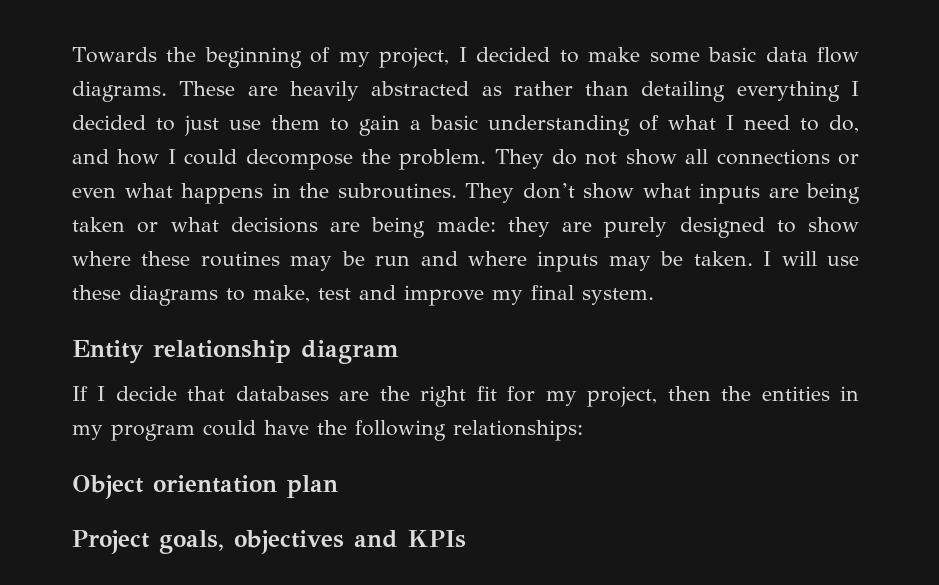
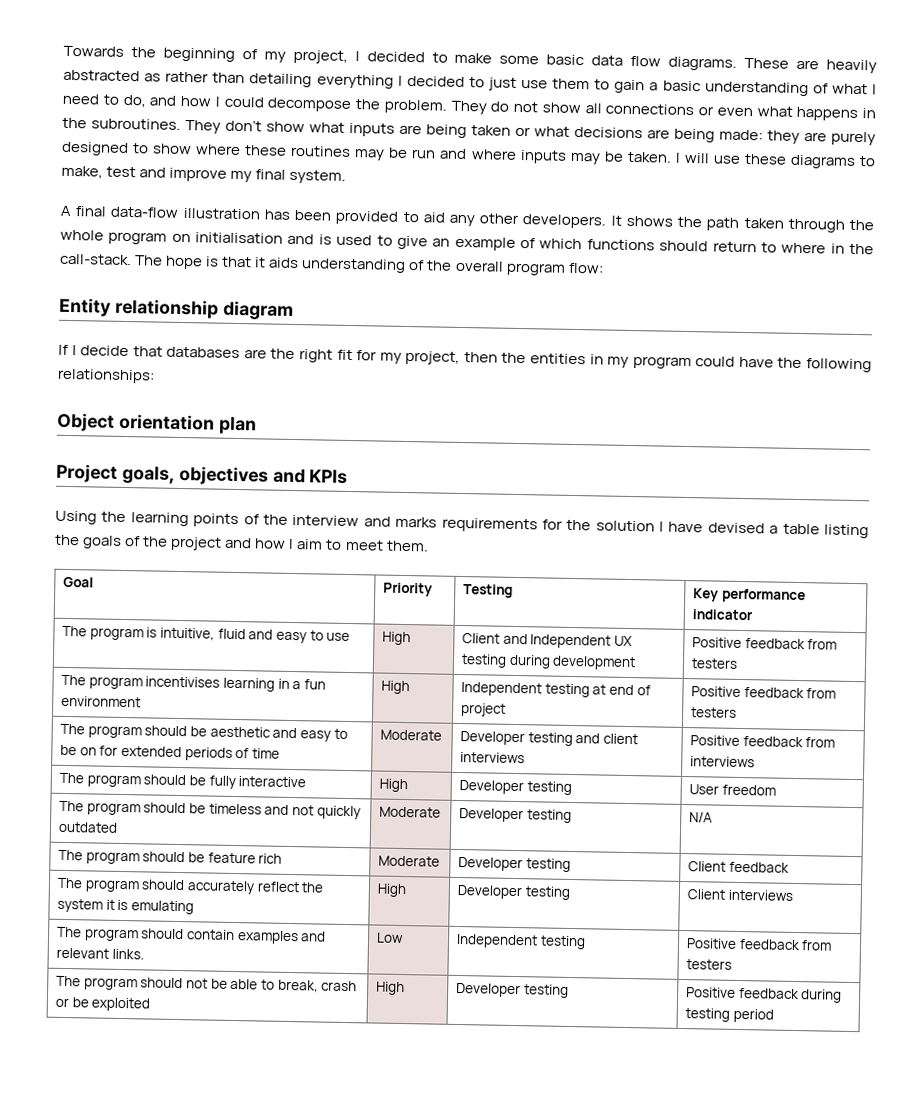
+ A final data-flow illustration has been provided to aid any other developers. It shows the path taken through the whole program on initialisation and is used to give an example of which functions should return to where in the call-stack. The hope is that it aids understanding of the overall program flow:
+ Using the learning points of the interview and marks requirements for the solution I have devised a table listing the goals of the project and how I aim to meet them.
+ Goal | Priority | Testing | Key performance indicator
+ The program is intuitive, fluid and easy to use | High | Client and Independent UX testing during development | Positive feedback from testers
+ The program incentivises learning in a fun environment | High | Independent testing at end of project | Positive feedback from testers
+ The program should be aesthetic and easy to be on for extended periods of time | Moderate | Developer testing and client interviews | Positive feedback from interviews
+ The program should be fully interactive | High | Developer testing | User freedom
+ The program should be timeless and not quickly outdated | Moderate | Developer testing | N/A
+ The program should be feature rich | Moderate | Developer testing | Client feedback
+ The program should accurately reflect the system it is emulating | High | Developer testing | Client interviews
+ The program should contain examples and relevant links. | Low | Independent testing | Positive feedback from testers
+ The program should not be able to break, crash or be exploited | High | Developer testing | Positive feedback during testing period

